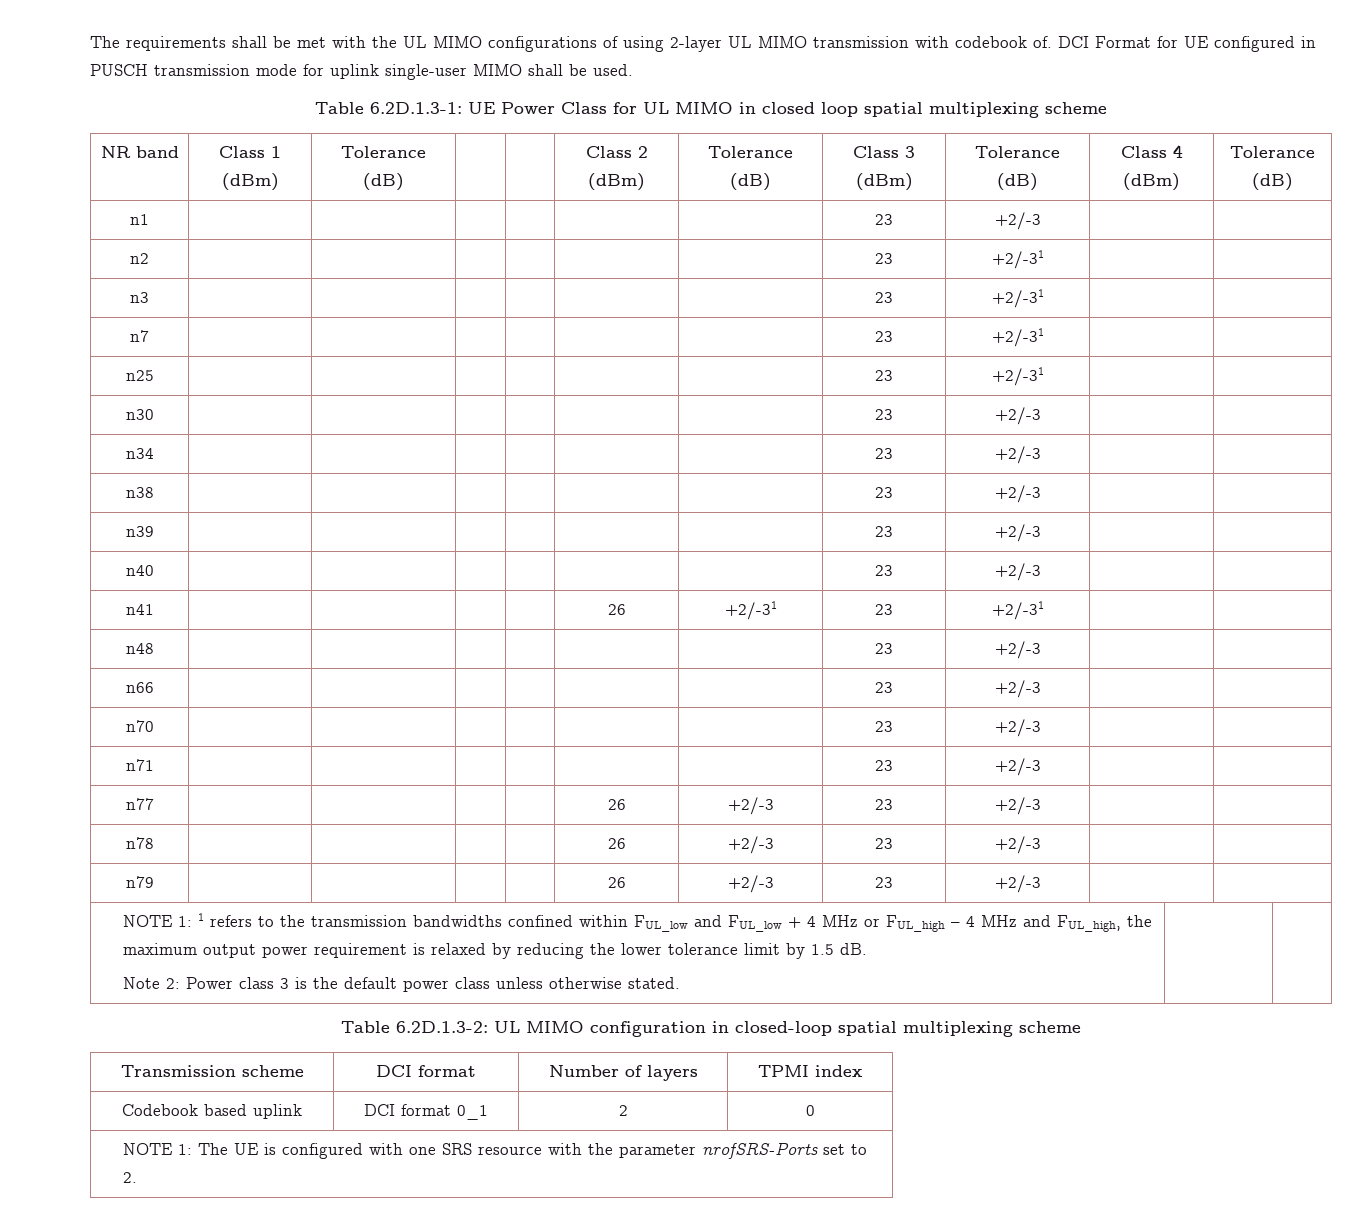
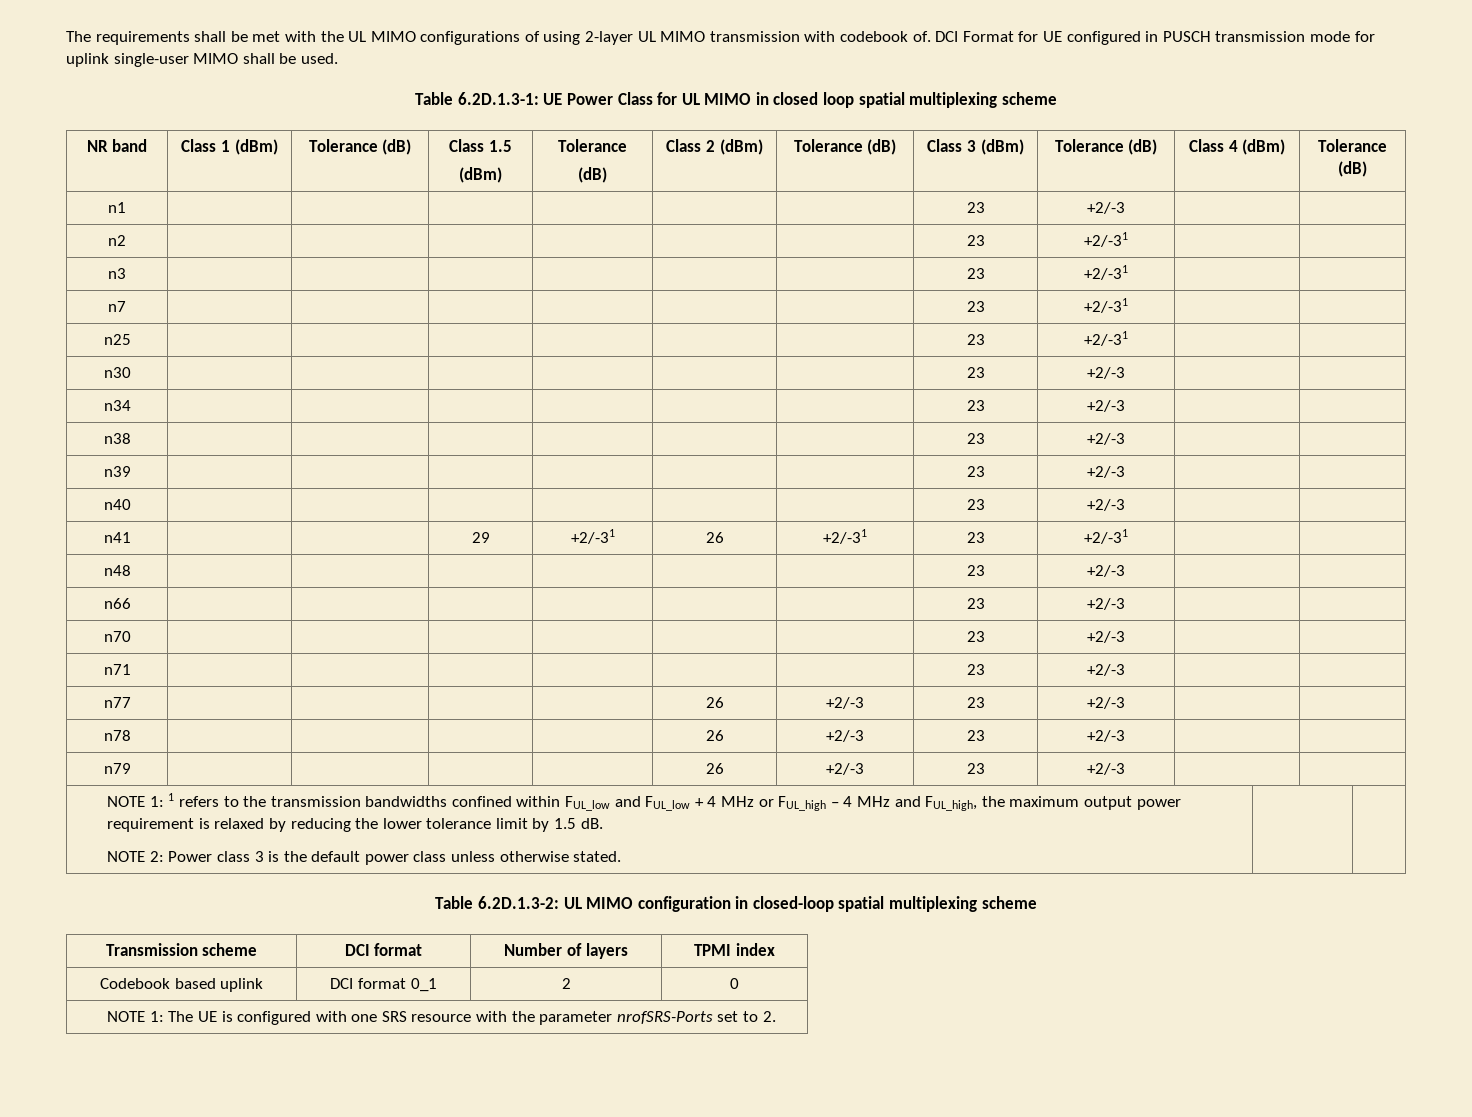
- NR band | Class 1 (dBm) | Tolerance (dB) | | | Class 2 (dBm) | Tolerance (dB) | Class 3 (dBm) | Tolerance (dB) | Class 4 (dBm) | Tolerance (dB)
+ NR band | Class 1 (dBm) | Tolerance (dB) | Class 1.5
+ (dBm) | Tolerance
+ (dB) | Class 2 (dBm) | Tolerance (dB) | Class 3 (dBm) | Tolerance (dB) | Class 4 (dBm) | Tolerance (dB)
- n41 | | | | | 26 | +2/-31 | 23 | +2/-31 | |
+ n41 | | | 29 | +2/-31 | 26 | +2/-31 | 23 | +2/-31 | |
- Note 2: Power class 3 is the default power class unless otherwise stated.
+ NOTE 2: Power class 3 is the default power class unless otherwise stated.

